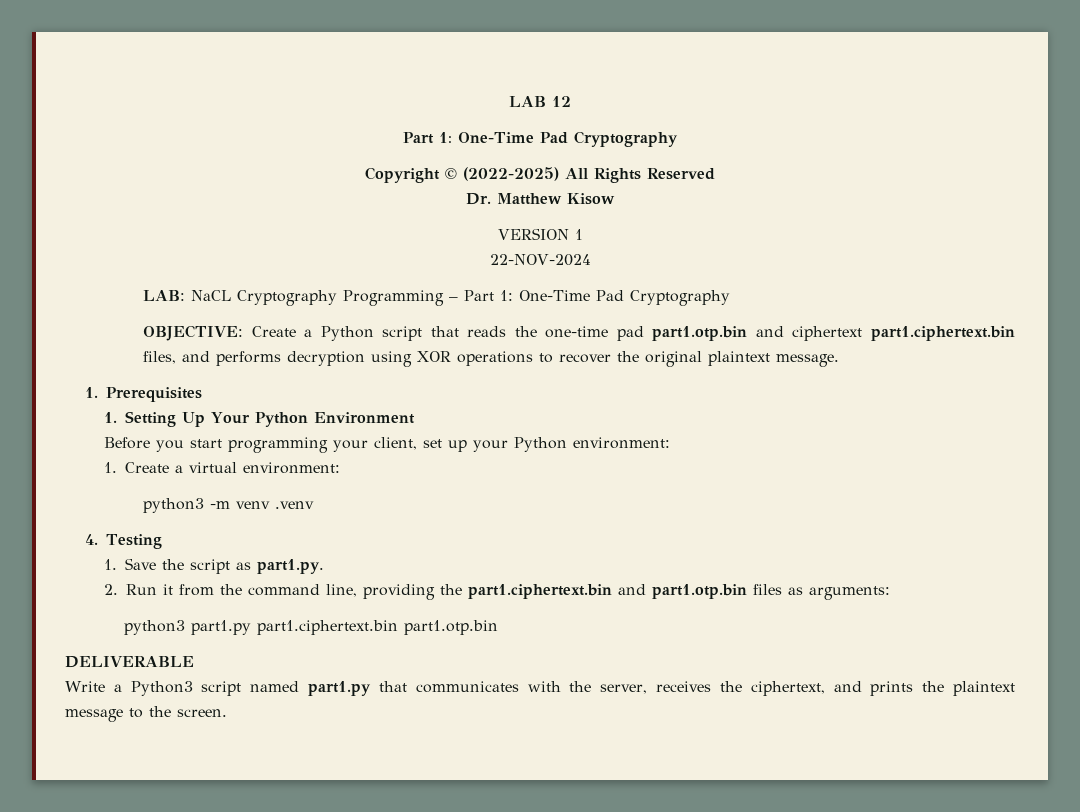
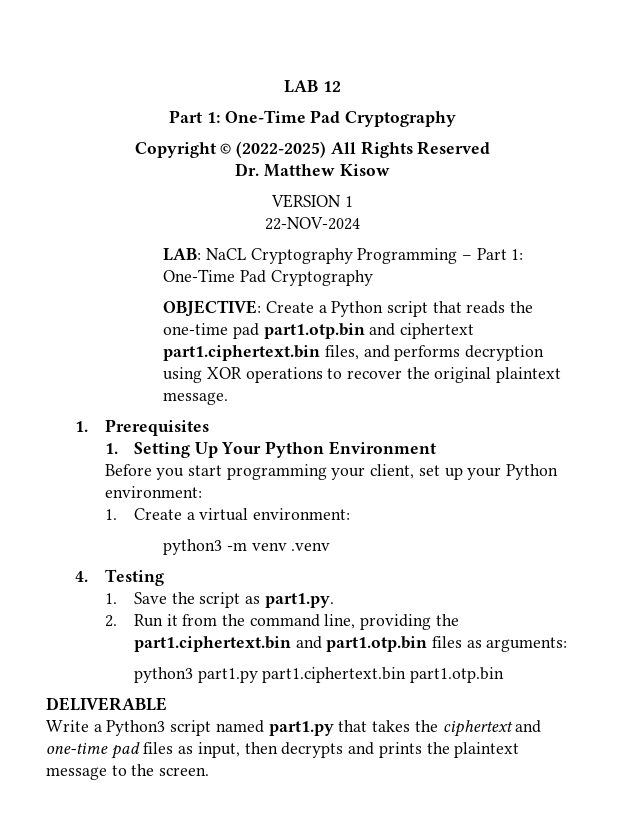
- Write a Python3 script named part1.py that communicates with the server, receives the ciphertext, and prints the plaintext message to the screen.
+ Write a Python3 script named part1.py that takes the ciphertext and one-time pad files as input, then decrypts and prints the plaintext message to the screen.

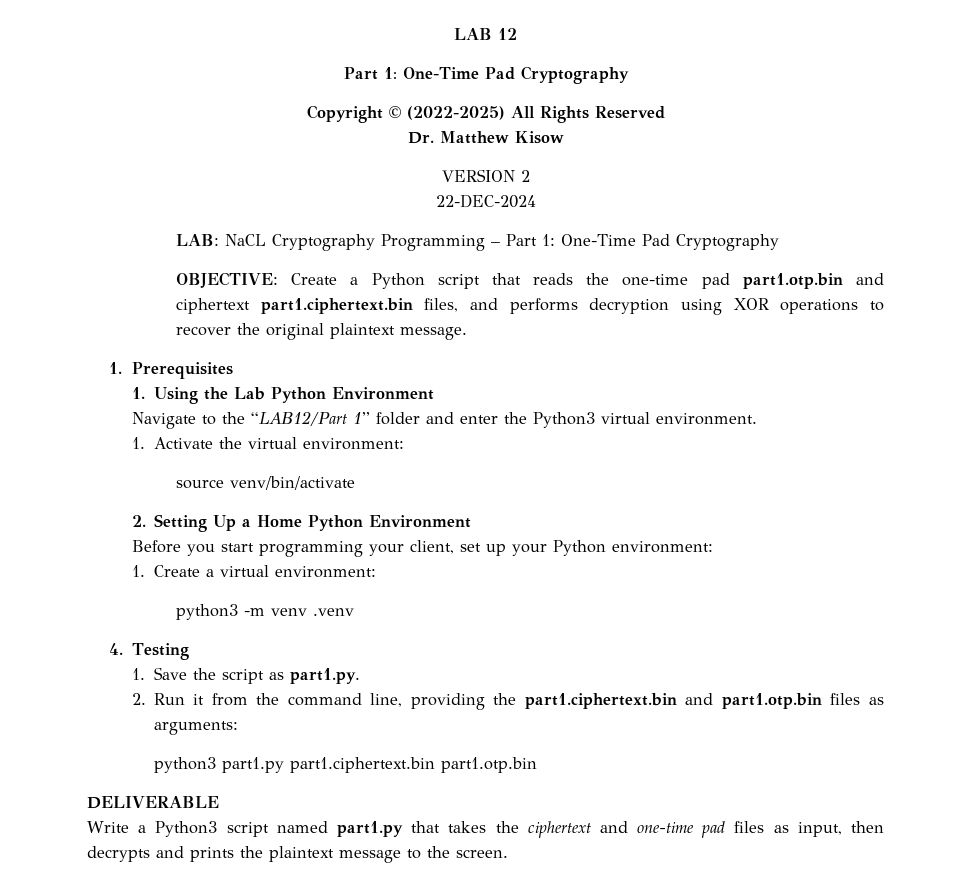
- VERSION 1
- 22-NOV-2024
+ VERSION 2
+ 22-DEC-2024
- 1. Setting Up Your Python Environment
+ 1. Using the Lab Python Environment
+ Navigate to the “LAB12/Part 1” folder and enter the Python3 virtual environment.
+ 1. Activate the virtual environment:
+ source venv/bin/activate
+ 2. Setting Up a Home Python Environment

